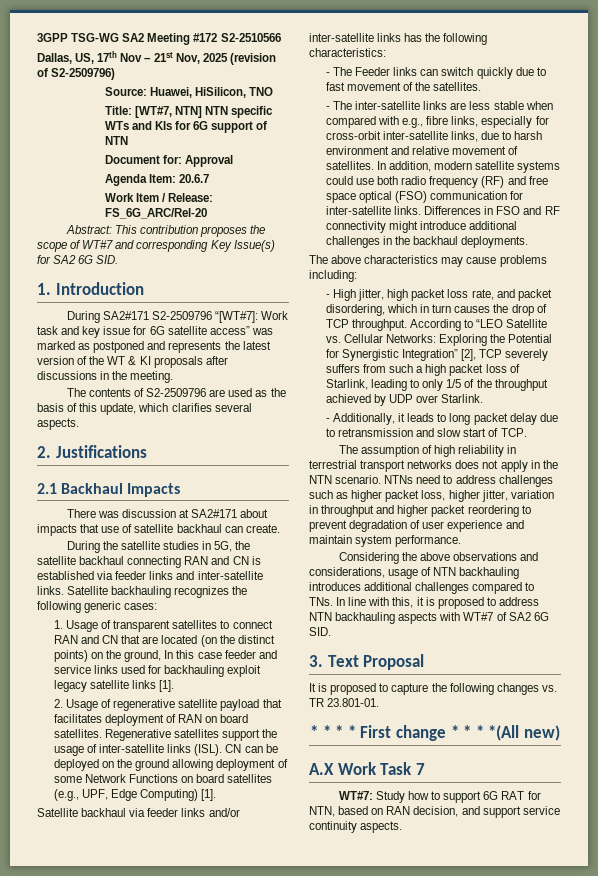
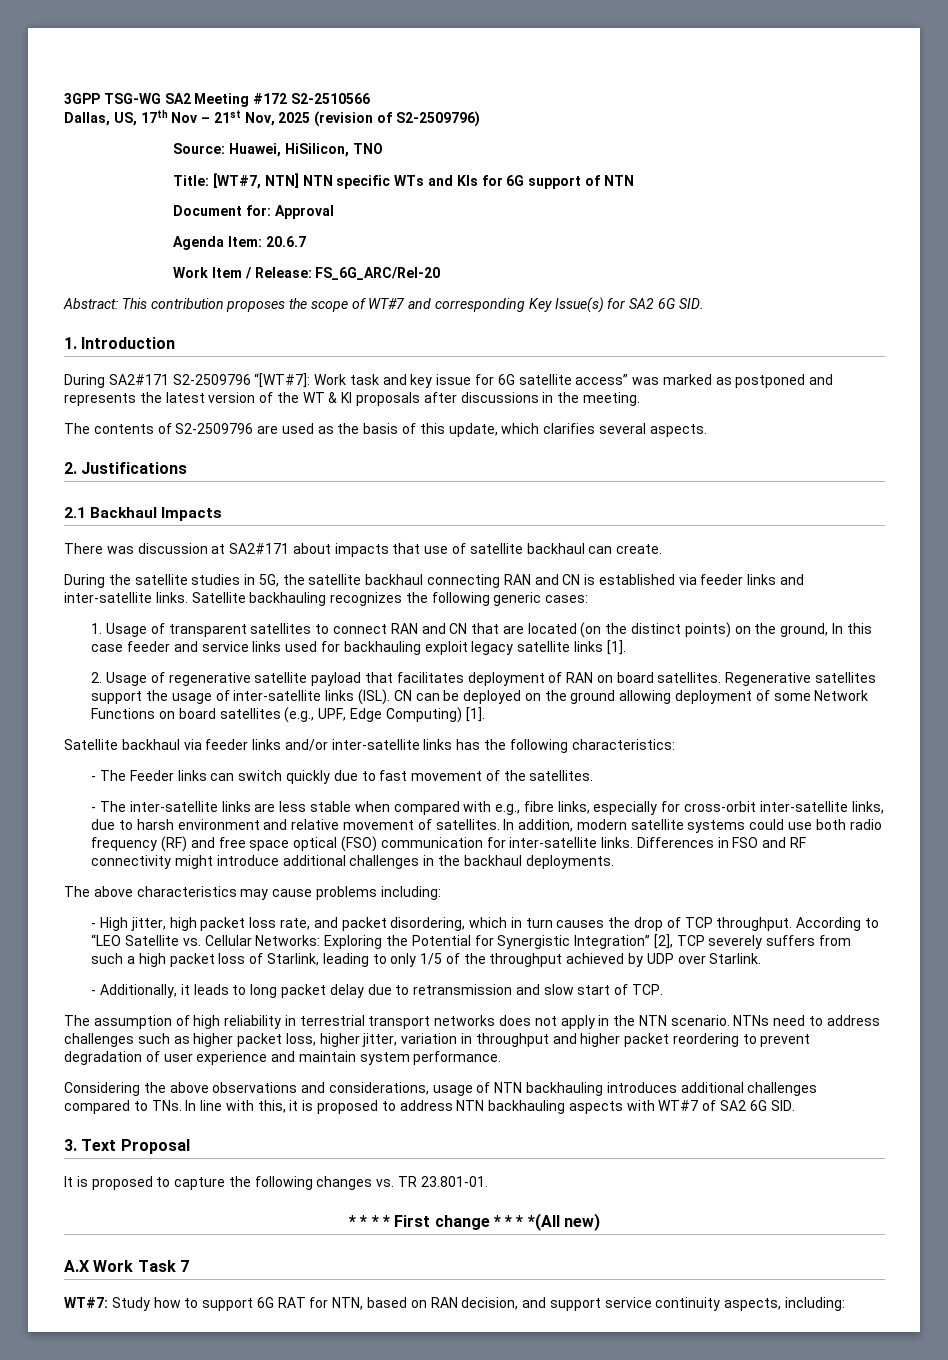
- WT#7: Study how to support 6G RAT for NTN, based on RAN decision, and support service continuity aspects.
+ WT#7: Study how to support 6G RAT for NTN, based on RAN decision, and support service continuity aspects, including:

